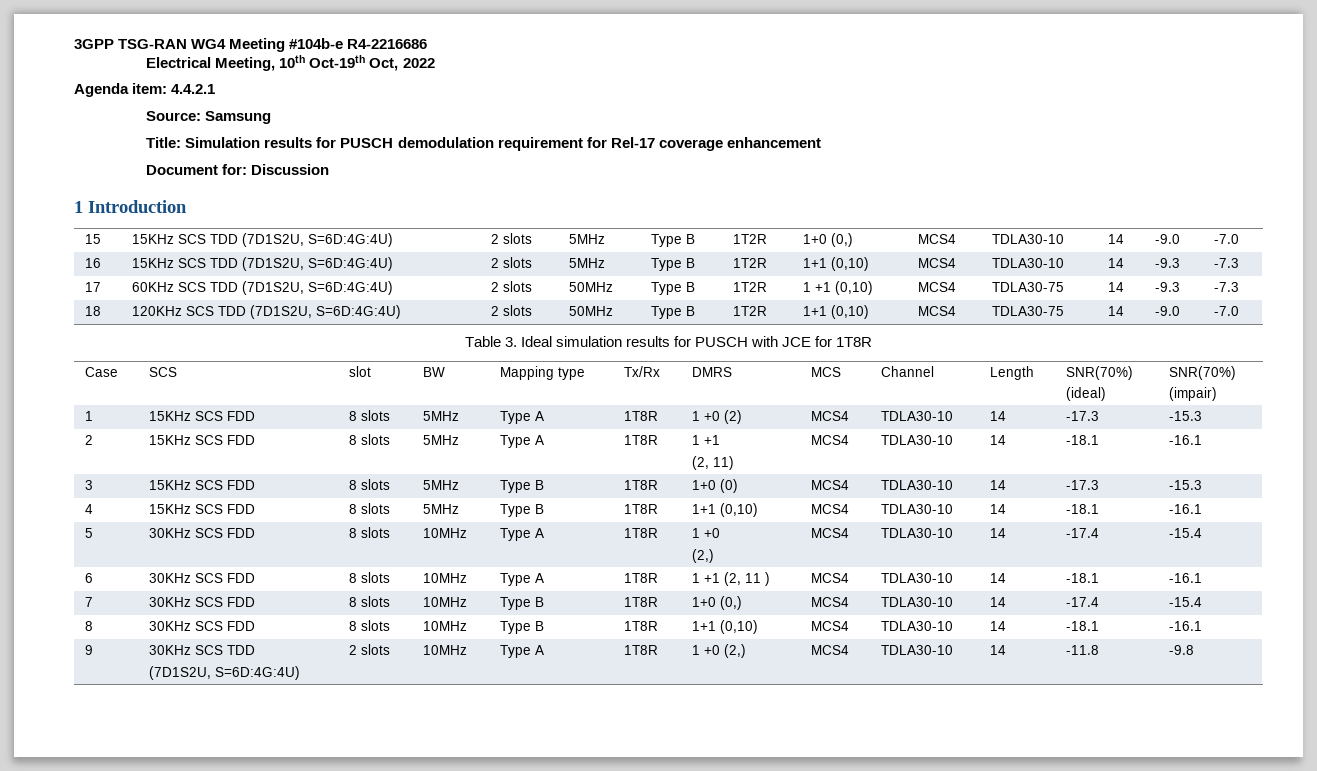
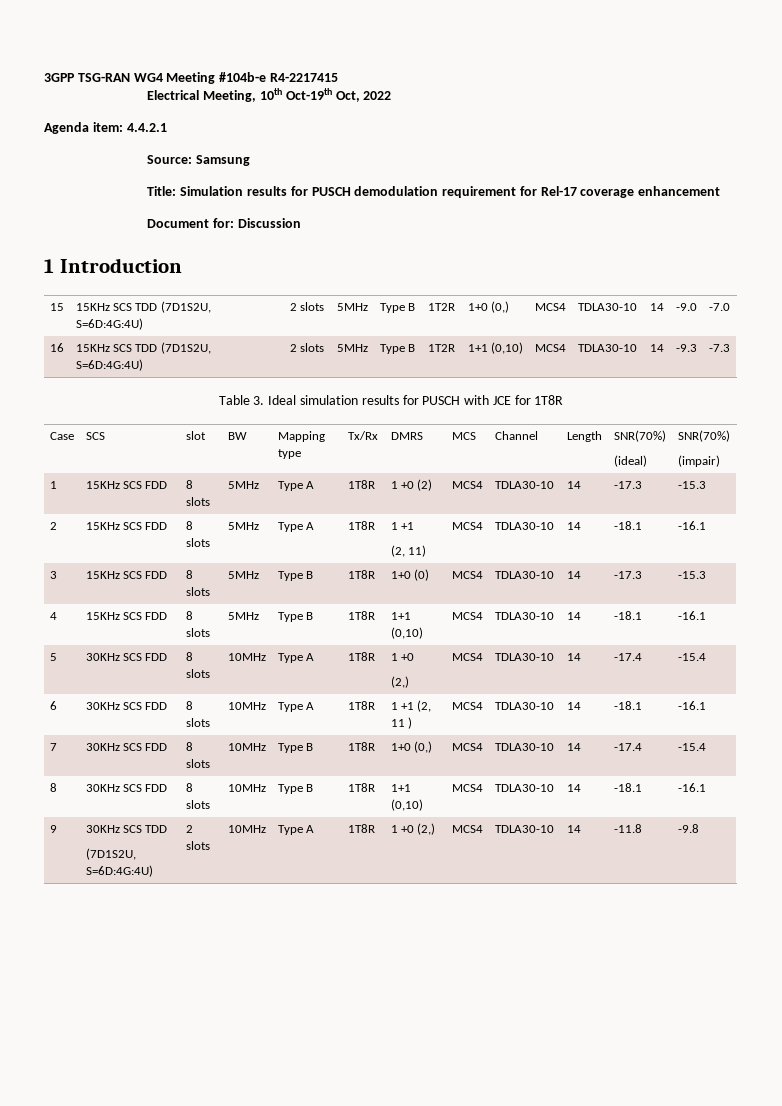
- 3GPP TSG-RAN WG4 Meeting #104b-e R4-2216686
+ 3GPP TSG-RAN WG4 Meeting #104b-e R4-2217415
- 17 | 60KHz SCS TDD (7D1S2U, S=6D:4G:4U) | 2 slots | 50MHz | Type B | 1T2R | 1 +1 (0,10) | MCS4 | TDLA30-75 | 14 | -9.3 | -7.3
- 18 | 120KHz SCS TDD (7D1S2U, S=6D:4G:4U) | 2 slots | 50MHz | Type B | 1T2R | 1+1 (0,10) | MCS4 | TDLA30-75 | 14 | -9.0 | -7.0

